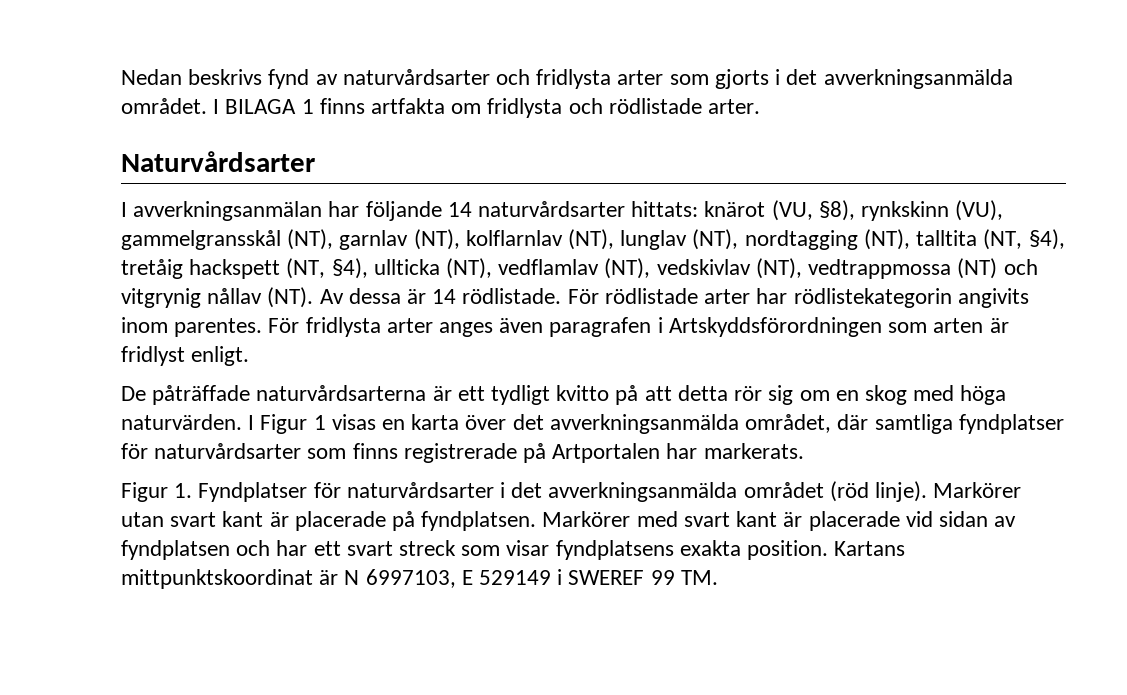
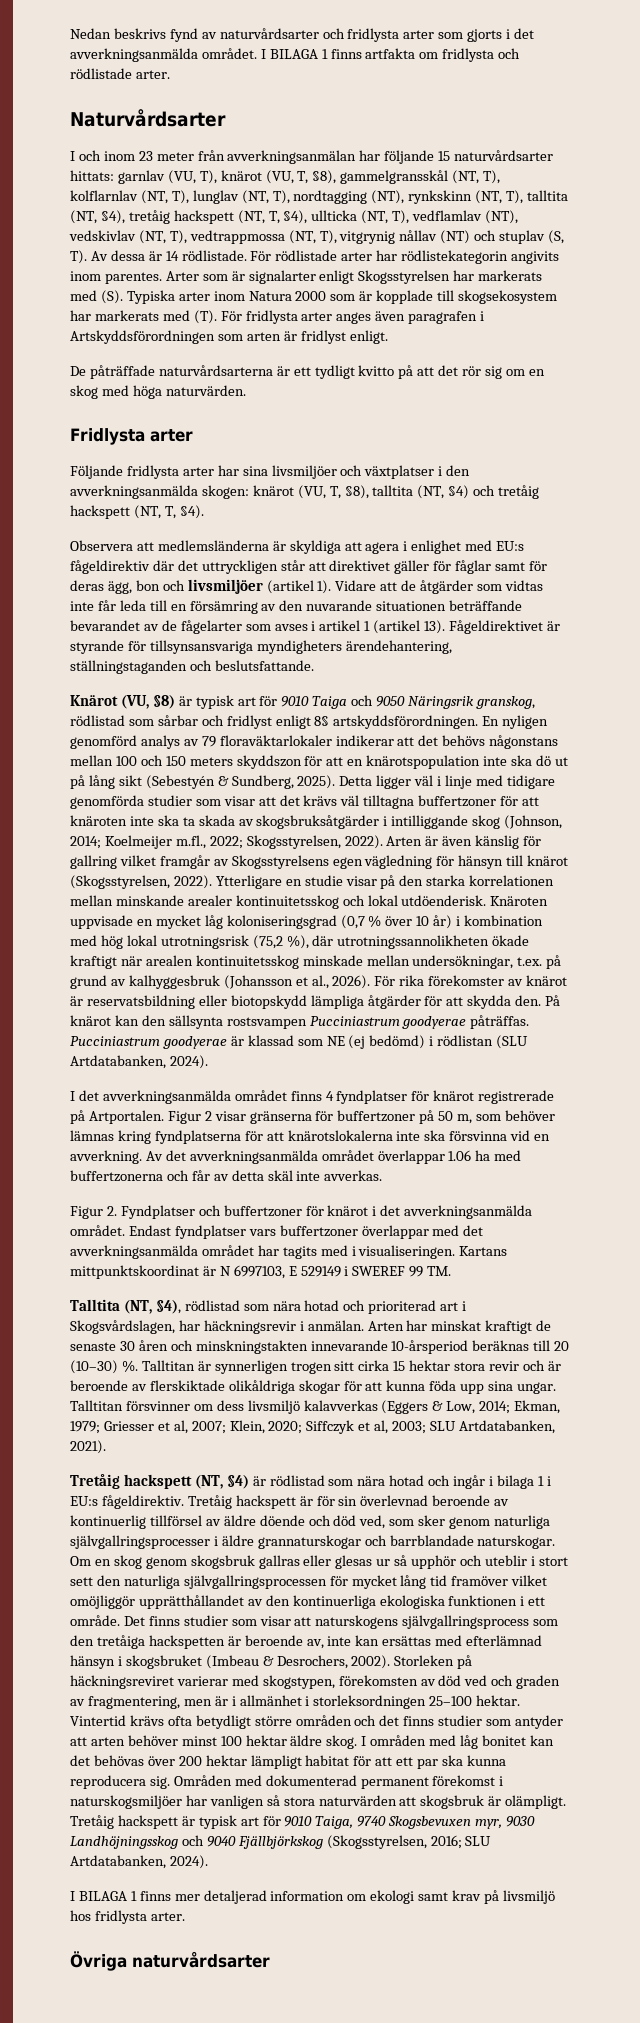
- I avverkningsanmälan har följande 14 naturvårdsarter hittats: knärot (VU, §8), rynkskinn (VU), gammelgransskål (NT), garnlav (NT), kolflarnlav (NT), lunglav (NT), nordtagging (NT), talltita (NT, §4), tretåig hackspett (NT, §4), ullticka (NT), vedflamlav (NT), vedskivlav (NT), vedtrappmossa (NT) och vitgrynig nållav (NT). Av dessa är 14 rödlistade.
+ I och inom 23 meter från avverkningsanmälan har följande 15 naturvårdsarter hittats: garnlav (VU, T), knärot (VU, T, §8), gammelgransskål (NT, T), kolflarnlav (NT, T), lunglav (NT, T), nordtagging (NT), rynkskinn (NT, T), talltita (NT, §4), tretåig hackspett (NT, T, §4), ullticka (NT, T), vedflamlav (NT), vedskivlav (NT, T), vedtrappmossa (NT, T), vitgrynig nållav (NT) och stuplav (S, T). Av dessa är 14 rödlistade.
- För fridlysta arter anges även paragrafen i Artskyddsförordningen som arten är fridlyst enligt.
+ Arter som är signalarter enligt Skogsstyrelsen har markerats med (S). Typiska arter inom Natura 2000 som är kopplade till skogsekosystem har markerats med (T). För fridlysta arter anges även paragrafen i Artskyddsförordningen som arten är fridlyst enligt.
- De påträffade naturvårdsarterna är ett tydligt kvitto på att detta rör sig om en skog med höga naturvärden. I Figur 1 visas en karta över det avverkningsanmälda området, där samtliga fyndplatser för naturvårdsarter som finns registrerade på Artportalen har markerats.
- Figur 1. Fyndplatser för naturvårdsarter i det avverkningsanmälda området (röd linje). Markörer utan svart kant är placerade på fyndplatsen. Markörer med svart kant är placerade vid sidan av fyndplatsen och har ett svart streck som visar fyndplatsens exakta position.
+ De påträffade naturvårdsarterna är ett tydligt kvitto på att det rör sig om en skog med höga naturvärden.
+ Fridlysta arter
+ Följande fridlysta arter har sina livsmiljöer och växtplatser i den avverkningsanmälda skogen: knärot (VU, T, §8), talltita (NT, §4) och tretåig hackspett (NT, T, §4).
+ Observera att medlemsländerna är skyldiga att agera i enlighet med EU:s fågeldirektiv där det uttryckligen står att direktivet gäller för fåglar samt för deras ägg, bon och livsmiljöer (artikel 1). Vidare att de åtgärder som vidtas inte får leda till en försämring av den nuvarande situationen beträffande bevarandet av de fågelarter som avses i artikel 1 (artikel 13). Fågeldirektivet är styrande för tillsynsansvariga myndigheters ärendehantering, ställningstaganden och beslutsfattande.
+ Knärot (VU, §8) är typisk art för 9010 Taiga och 9050 Näringsrik granskog, rödlistad som sårbar och fridlyst enligt 8§ artskyddsförordningen. En nyligen genomförd analys av 79 floraväktarlokaler indikerar att det behövs någonstans mellan 100 och 150 meters skyddszon för att en knärotspopulation inte ska dö ut på lång sikt (Sebestyén & Sundberg, 2025). Detta ligger väl i linje med tidigare genomförda studier som visar att det krävs väl tilltagna buffertzoner för att knäroten inte ska ta skada av skogsbruksåtgärder i intilliggande skog (Johnson, 2014; Koelmeijer m.fl., 2022; Skogsstyrelsen, 2022). Arten är även känslig för gallring vilket framgår av Skogsstyrelsens egen vägledning för hänsyn till knärot (Skogsstyrelsen, 2022). Ytterligare en studie visar på den starka korrelationen mellan minskande arealer kontinuitetsskog och lokal utdöenderisk. Knäroten uppvisade en mycket låg koloniseringsgrad (0,7 % över 10 år) i kombination med hög lokal utrotningsrisk (75,2 %), där utrotningssannolikheten ökade kraftigt när arealen kontinuitetsskog minskade mellan undersökningar, t.ex. på grund av kalhyggesbruk (Johansson et al., 2026). För rika förekomster av knärot är reservatsbildning eller biotopskydd lämpliga åtgärder för att skydda den. På knärot kan den sällsynta rostsvampen Pucciniastrum goodyerae påträffas. Pucciniastrum goodyerae är klassad som NE (ej bedömd) i rödlistan (SLU Artdatabanken, 2024).
+ I det avverkningsanmälda området finns 4 fyndplatser för knärot registrerade på Artportalen. Figur 2 visar gränserna för buffertzoner på 50 m, som behöver lämnas kring fyndplatserna för att knärotslokalerna inte ska försvinna vid en avverkning. Av det avverkningsanmälda området överlappar 1.06 ha med buffertzonerna och får av detta skäl inte avverkas.
+ Figur 2. Fyndplatser och buffertzoner för knärot i det avverkningsanmälda området. Endast fyndplatser vars buffertzoner överlappar med det avverkningsanmälda området har tagits med i visualiseringen.
+ Talltita (NT, §4), rödlistad som nära hotad och prioriterad art i Skogsvårdslagen, har häckningsrevir i anmälan. Arten har minskat kraftigt de senaste 30 åren och minskningstakten innevarande 10-årsperiod beräknas till 20 (10–30) %. Talltitan är synnerligen trogen sitt cirka 15 hektar stora revir och är beroende av flerskiktade olikåldriga skogar för att kunna föda upp sina ungar. Talltitan försvinner om dess livsmiljö kalavverkas (Eggers & Low, 2014; Ekman, 1979; Griesser et al, 2007; Klein, 2020; Siffczyk et al, 2003; SLU Artdatabanken, 2021).
+ Tretåig hackspett (NT, §4) är rödlistad som nära hotad och ingår i bilaga 1 i EU:s fågeldirektiv. Tretåig hackspett är för sin överlevnad beroende av kontinuerlig tillförsel av äldre döende och död ved, som sker genom naturliga självgallringsprocesser i äldre grannaturskogar och barrblandade naturskogar. Om en skog genom skogsbruk gallras eller glesas ur så upphör och uteblir i stort sett den naturliga självgallringsprocessen för mycket lång tid framöver vilket omöjliggör upprätthållandet av den kontinuerliga ekologiska funktionen i ett område. Det finns studier som visar att naturskogens självgallringsprocess som den tretåiga hackspetten är beroende av, inte kan ersättas med efterlämnad hänsyn i skogsbruket (Imbeau & Desrochers, 2002). Storleken på häckningsreviret varierar med skogstypen, förekomsten av död ved och graden av fragmentering, men är i allmänhet i storleksordningen 25–100 hektar. Vintertid krävs ofta betydligt större områden och det finns studier som antyder att arten behöver minst 100 hektar äldre skog. I områden med låg bonitet kan det behövas över 200 hektar lämpligt habitat för att ett par ska kunna reproducera sig. Områden med dokumenterad permanent förekomst i naturskogsmiljöer har vanligen så stora naturvärden att skogsbruk är olämpligt. Tretåig hackspett är typisk art för 9010 Taiga, 9740 Skogsbevuxen myr, 9030 Landhöjningsskog och 9040 Fjällbjörkskog (Skogsstyrelsen, 2016; SLU Artdatabanken, 2024).
+ I BILAGA 1 finns mer detaljerad information om ekologi samt krav på livsmiljö hos fridlysta arter.
+ Övriga naturvårdsarter

